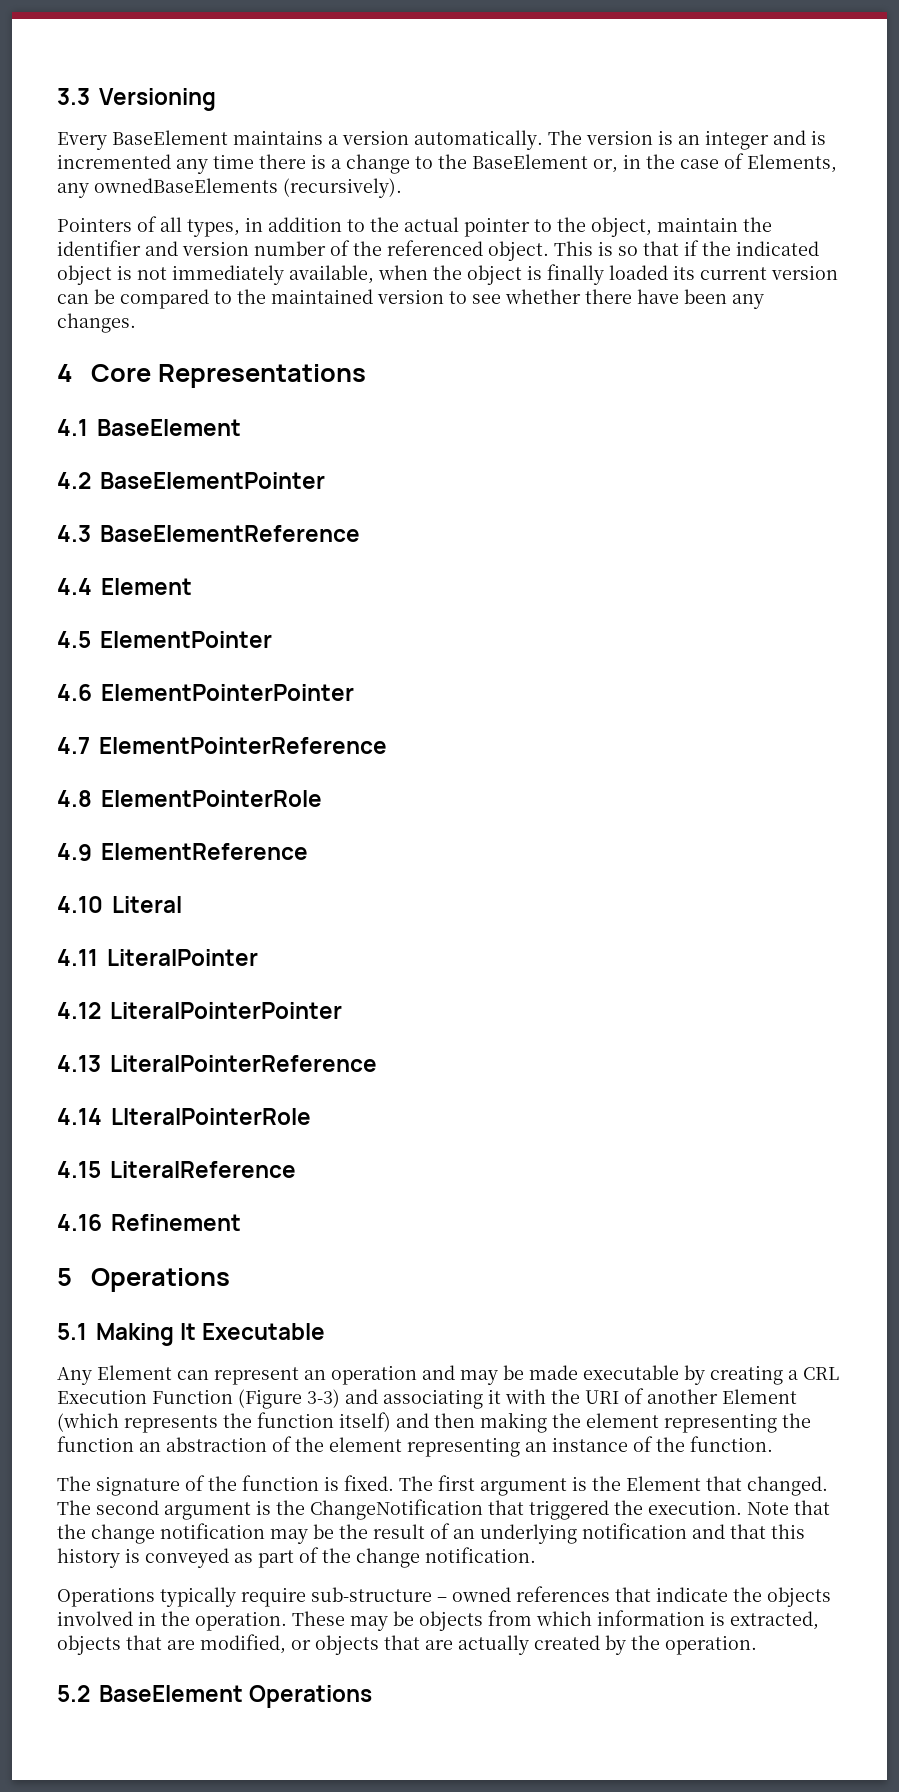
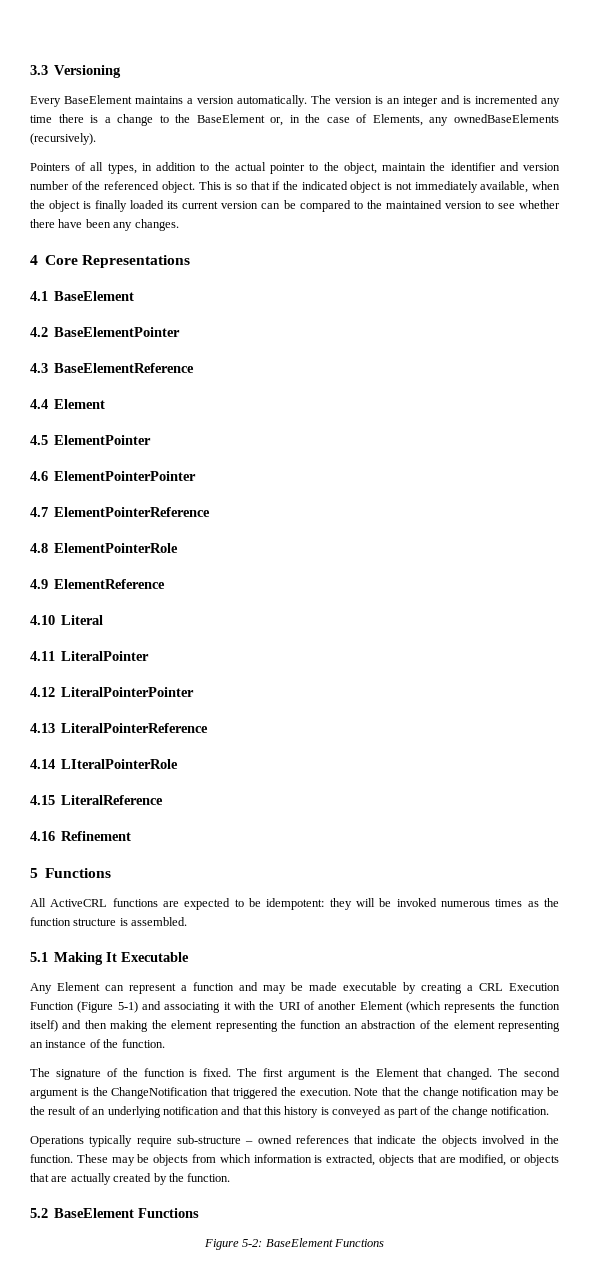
- 5 Operations
+ 5 Functions
+ All ActiveCRL functions are expected to be idempotent: they will be invoked numerous times as the function structure is assembled.
- Any Element can represent an operation and may be made executable by creating a CRL Execution Function (Figure 3-3) and associating it with the URI of another Element (which represents the function itself) and then making the element representing the function an abstraction of the element representing an instance of the function.
+ Any Element can represent a function and may be made executable by creating a CRL Execution Function (Figure 5-1) and associating it with the URI of another Element (which represents the function itself) and then making the element representing the function an abstraction of the element representing an instance of the function.
- Operations typically require sub-structure – owned references that indicate the objects involved in the operation.
+ Operations typically require sub-structure – owned references that indicate the objects involved in the function.
- These may be objects from which information is extracted, objects that are modified, or objects that are actually created by the operation.
+ These may be objects from which information is extracted, objects that are modified, or objects that are actually created by the function.
- 5.2 BaseElement Operations
+ 5.2 BaseElement Functions
+ Figure 5-2: BaseElement Functions

